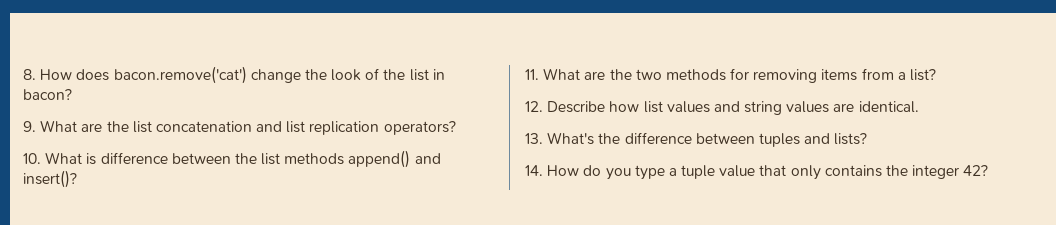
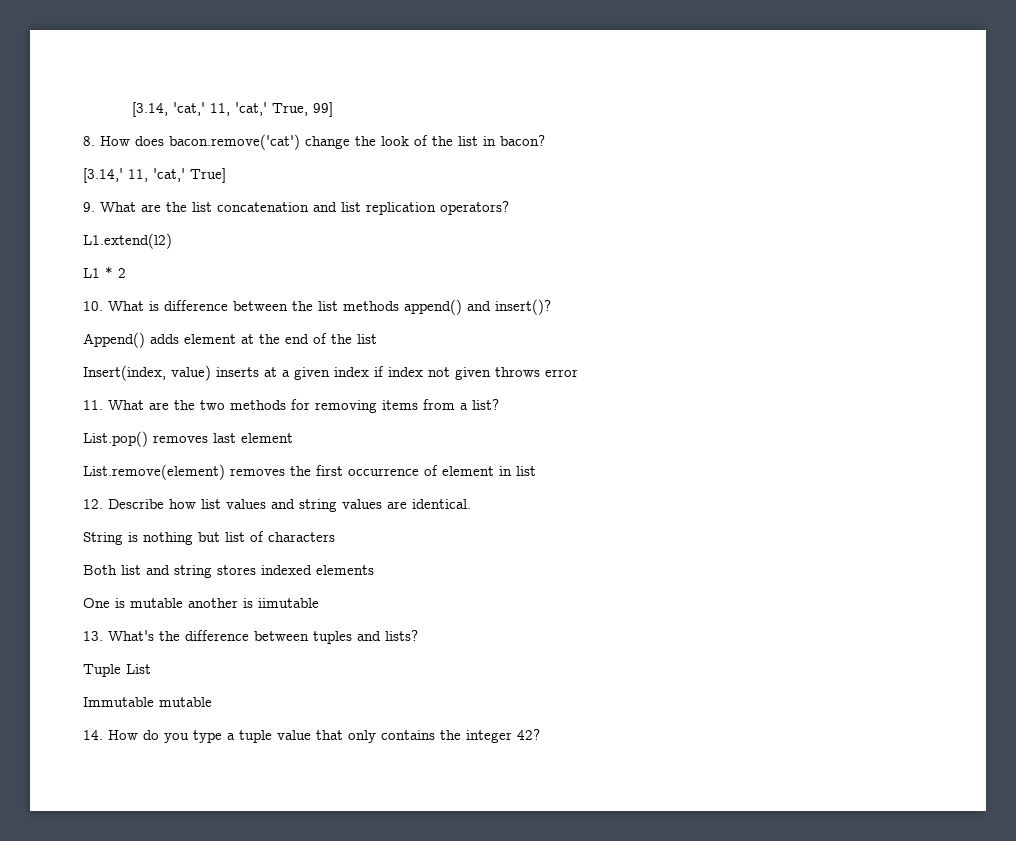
+ [3.14, 'cat,' 11, 'cat,' True, 99]
+ [3.14,' 11, 'cat,' True]
+ L1.extend(l2)
+ L1 * 2
+ Append() adds element at the end of the list
+ Insert(index, value) inserts at a given index if index not given throws error
+ List.pop() removes last element
+ List.remove(element) removes the first occurrence of element in list
+ String is nothing but list of characters
+ Both list and string stores indexed elements
+ One is mutable another is iimutable
+ Tuple List
+ Immutable mutable

